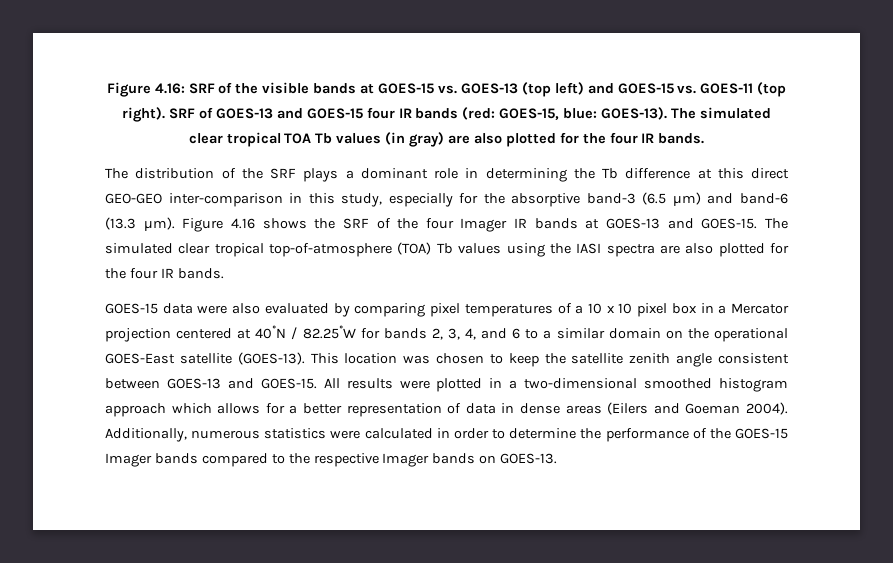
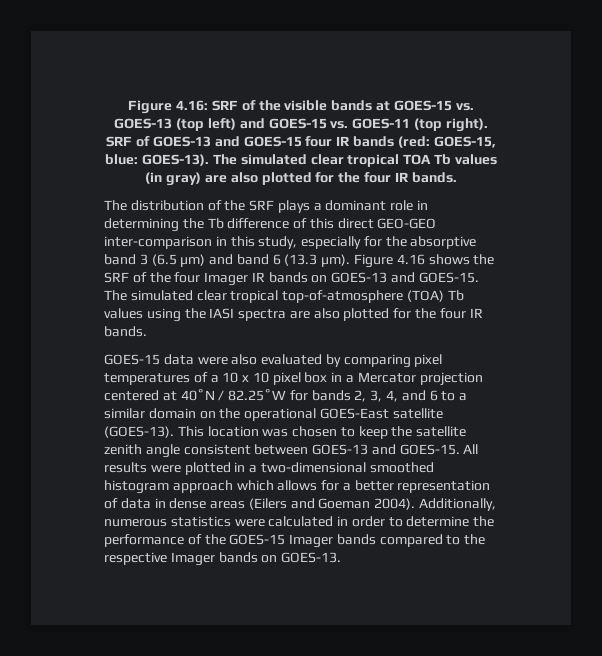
- The distribution of the SRF plays a dominant role in determining the Tb difference at this direct GEO-GEO inter-comparison in this study, especially for the absorptive band-3 (6.5 µm) and band-6 (13.3 µm).
+ The distribution of the SRF plays a dominant role in determining the Tb difference of this direct GEO-GEO inter-comparison in this study, especially for the absorptive band 3 (6.5 µm) and band 6 (13.3 µm).
- Figure 4.16 shows the SRF of the four Imager IR bands at GOES-13 and GOES-15.
+ Figure 4.16 shows the SRF of the four Imager IR bands on GOES-13 and GOES-15.

